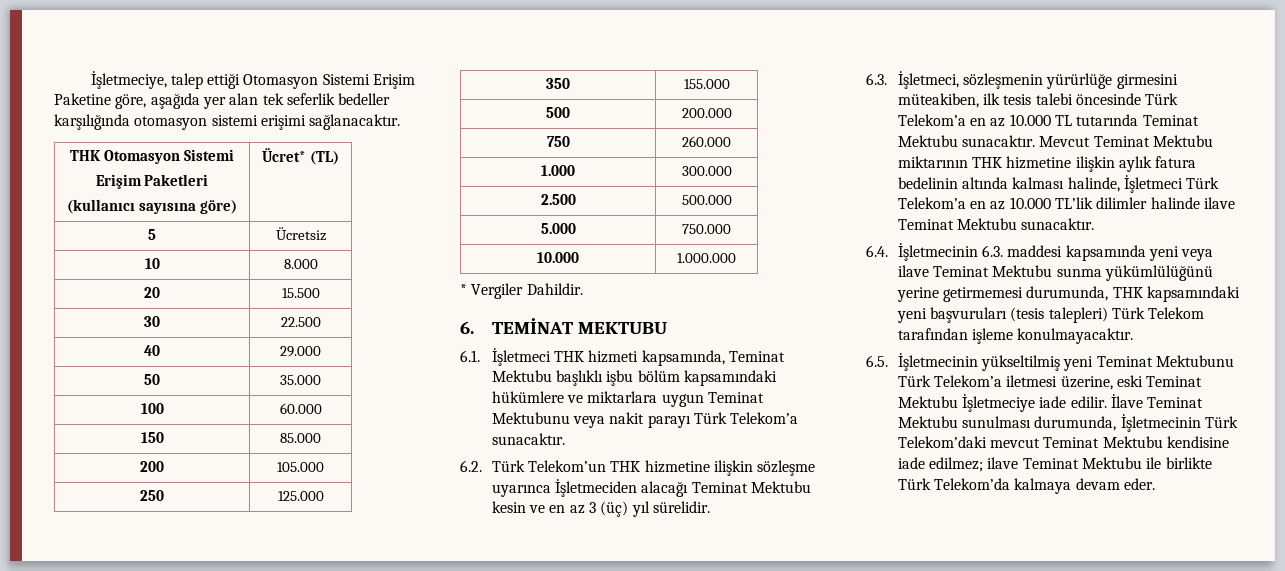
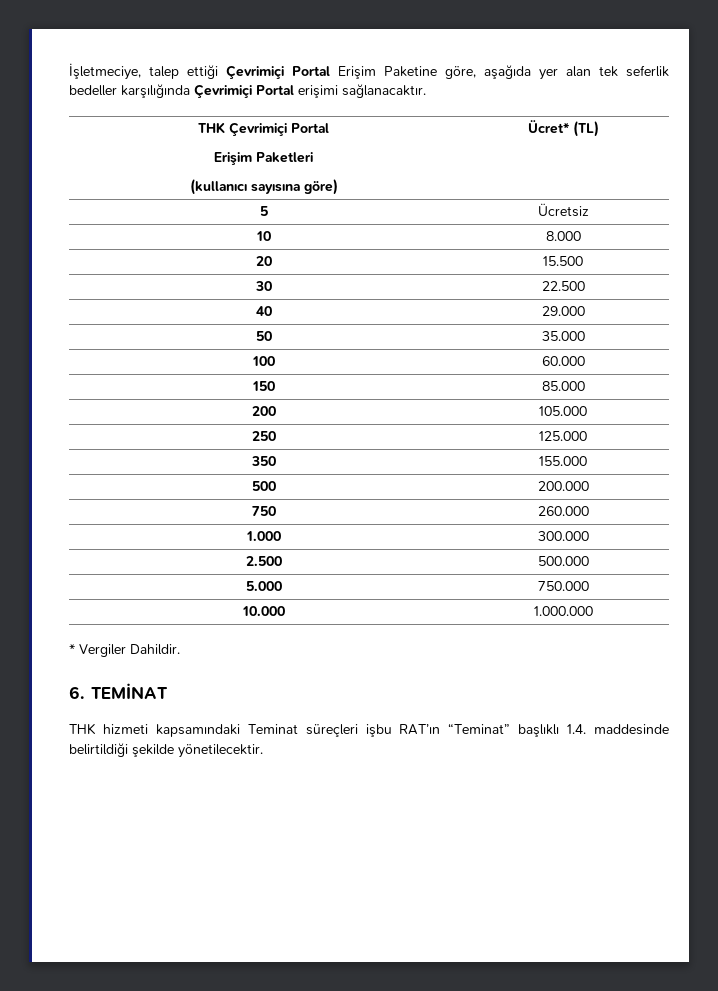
- İşletmeciye, talep ettiği Otomasyon Sistemi Erişim Paketine göre, aşağıda yer alan tek seferlik bedeller karşılığında otomasyon sistemi erişimi sağlanacaktır.
+ İşletmeciye, talep ettiği Çevrimiçi Portal Erişim Paketine göre, aşağıda yer alan tek seferlik bedeller karşılığında Çevrimiçi Portal erişimi sağlanacaktır.
- THK Otomasyon Sistemi
+ THK Çevrimiçi Portal
- 6. TEMİNAT MEKTUBU
- 6.1. İşletmeci THK hizmeti kapsamında, Teminat Mektubu başlıklı işbu bölüm kapsamındaki hükümlere ve miktarlara uygun Teminat Mektubunu veya nakit parayı Türk Telekom’a sunacaktır.
- 6.2. Türk Telekom’un THK hizmetine ilişkin sözleşme uyarınca İşletmeciden alacağı Teminat Mektubu kesin ve en az 3 (üç) yıl sürelidir.
- 6.3. İşletmeci, sözleşmenin yürürlüğe girmesini müteakiben, ilk tesis talebi öncesinde Türk Telekom’a en az 10.000 TL tutarında Teminat Mektubu sunacaktır. Mevcut Teminat Mektubu miktarının THK hizmetine ilişkin aylık fatura bedelinin altında kalması halinde, İşletmeci Türk Telekom’a en az 10.000 TL’lik dilimler halinde ilave Teminat Mektubu sunacaktır.
- 6.4. İşletmecinin 6.3. maddesi kapsamında yeni veya ilave Teminat Mektubu sunma yükümlülüğünü yerine getirmemesi durumunda, THK kapsamındaki yeni başvuruları (tesis talepleri) Türk Telekom tarafından işleme konulmayacaktır.
- 6.5. İşletmecinin yükseltilmiş yeni Teminat Mektubunu Türk Telekom’a iletmesi üzerine, eski Teminat Mektubu İşletmeciye iade edilir. İlave Teminat Mektubu sunulması durumunda, İşletmecinin Türk Telekom’daki mevcut Teminat Mektubu kendisine iade edilmez; ilave Teminat Mektubu ile birlikte Türk Telekom’da kalmaya devam eder.
+ 6. TEMİNAT
+ THK hizmeti kapsamındaki Teminat süreçleri işbu RAT’ın “Teminat” başlıklı 1.4. maddesinde belirtildiği şekilde yönetilecektir.

